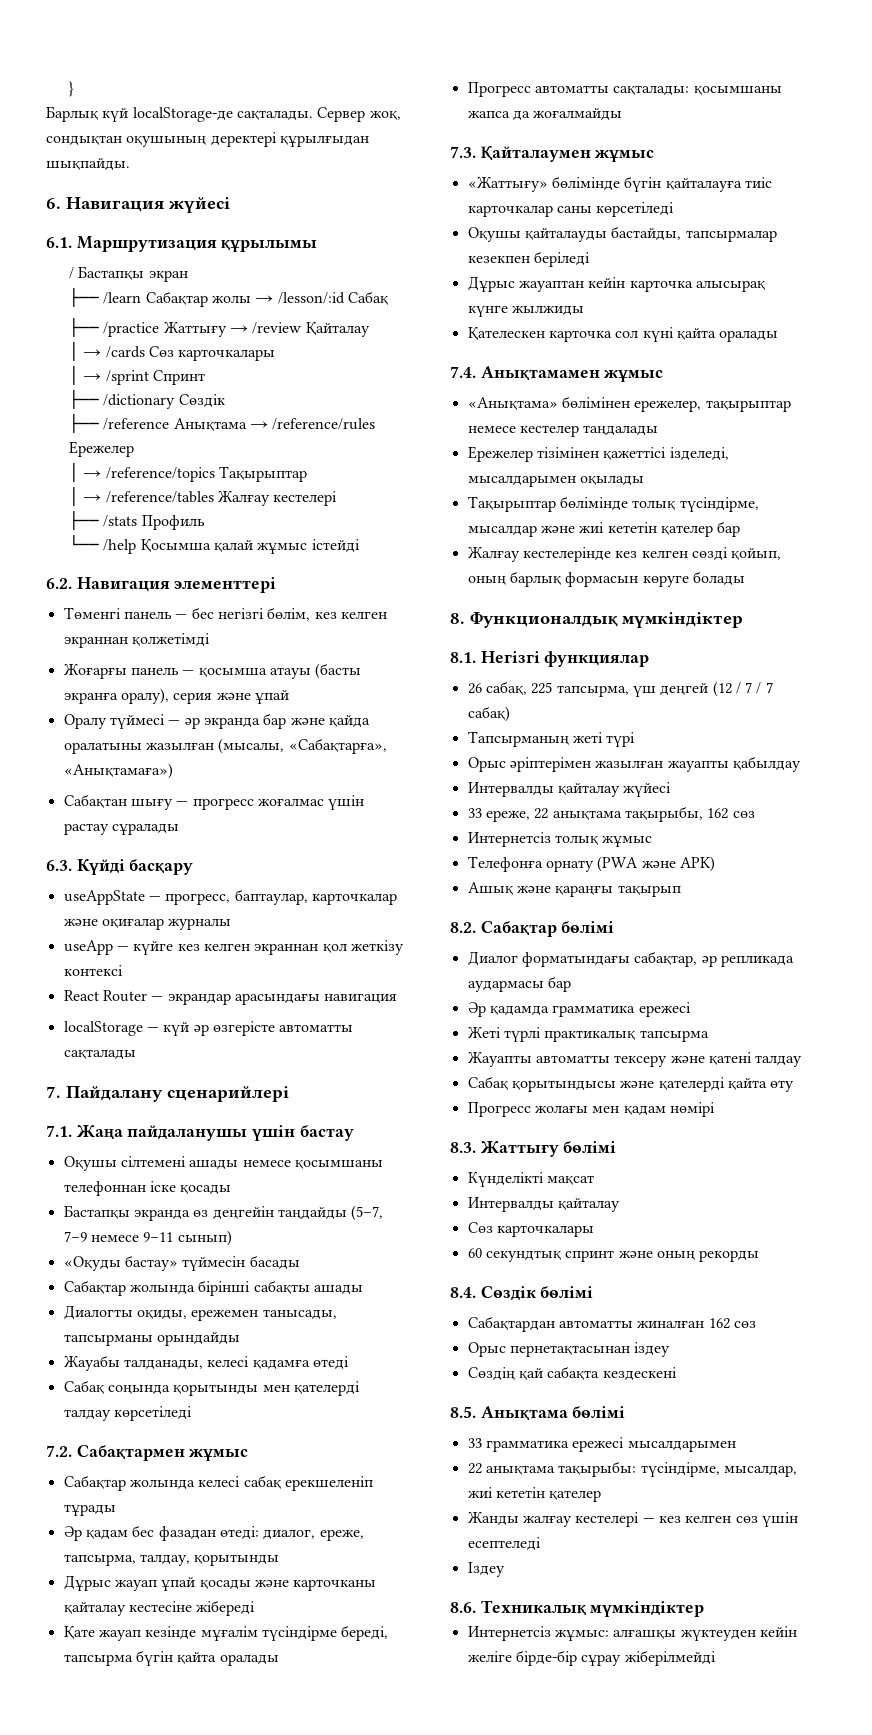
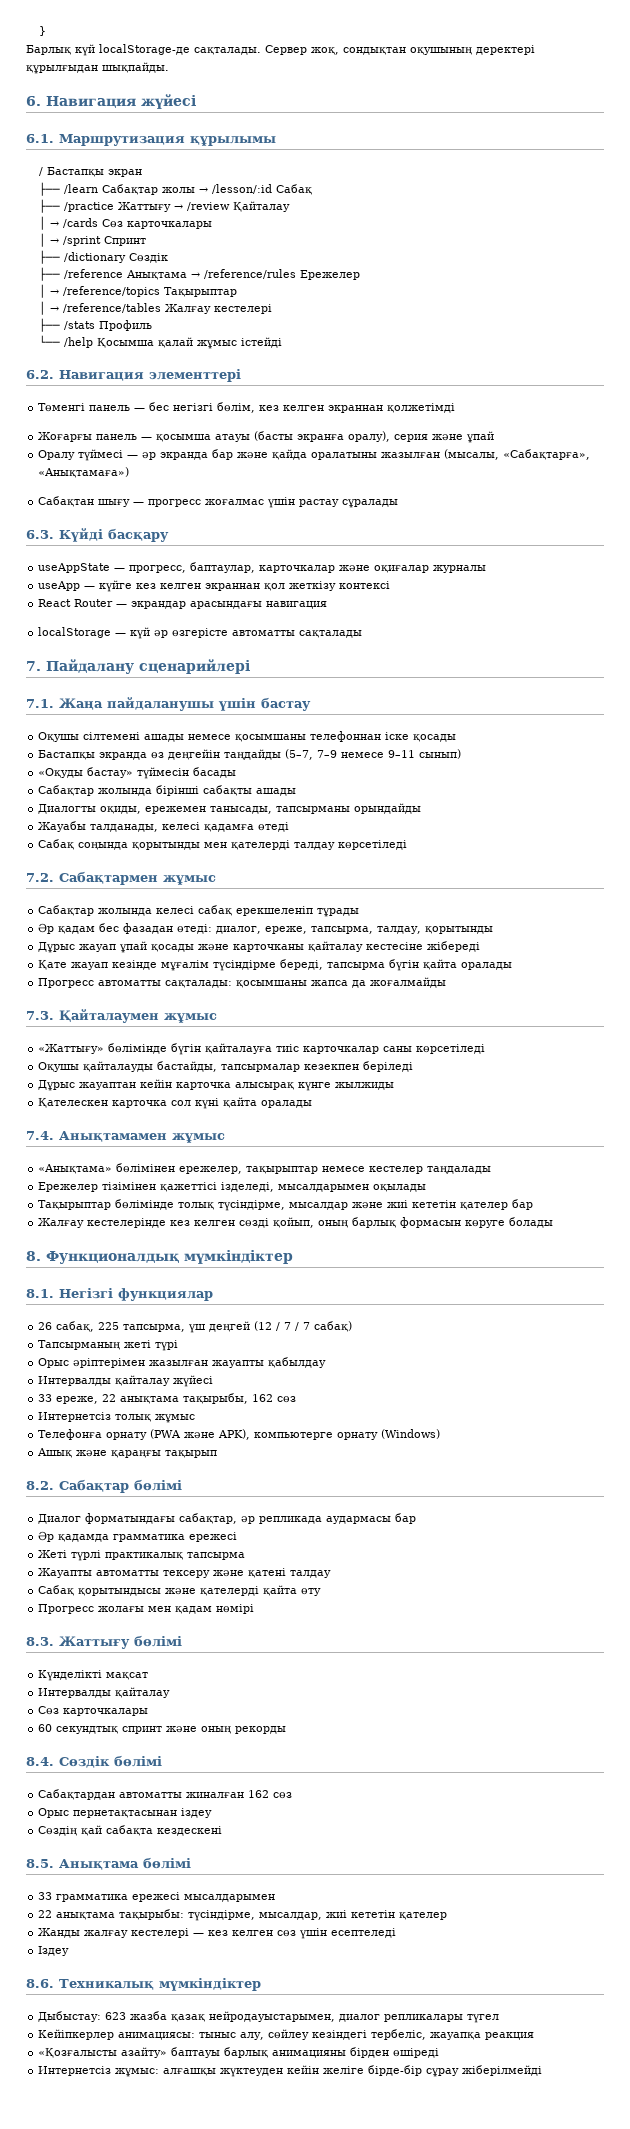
- Телефонға орнату (PWA және APK)
+ Телефонға орнату (PWA және APK), компьютерге орнату (Windows)
+ Дыбыстау: 623 жазба қазақ нейродауыстарымен, диалог репликалары түгел
+ Кейіпкерлер анимациясы: тыныс алу, сөйлеу кезіндегі тербеліс, жауапқа реакция
+ «Қозғалысты азайту» баптауы барлық анимацияны бірден өшіреді

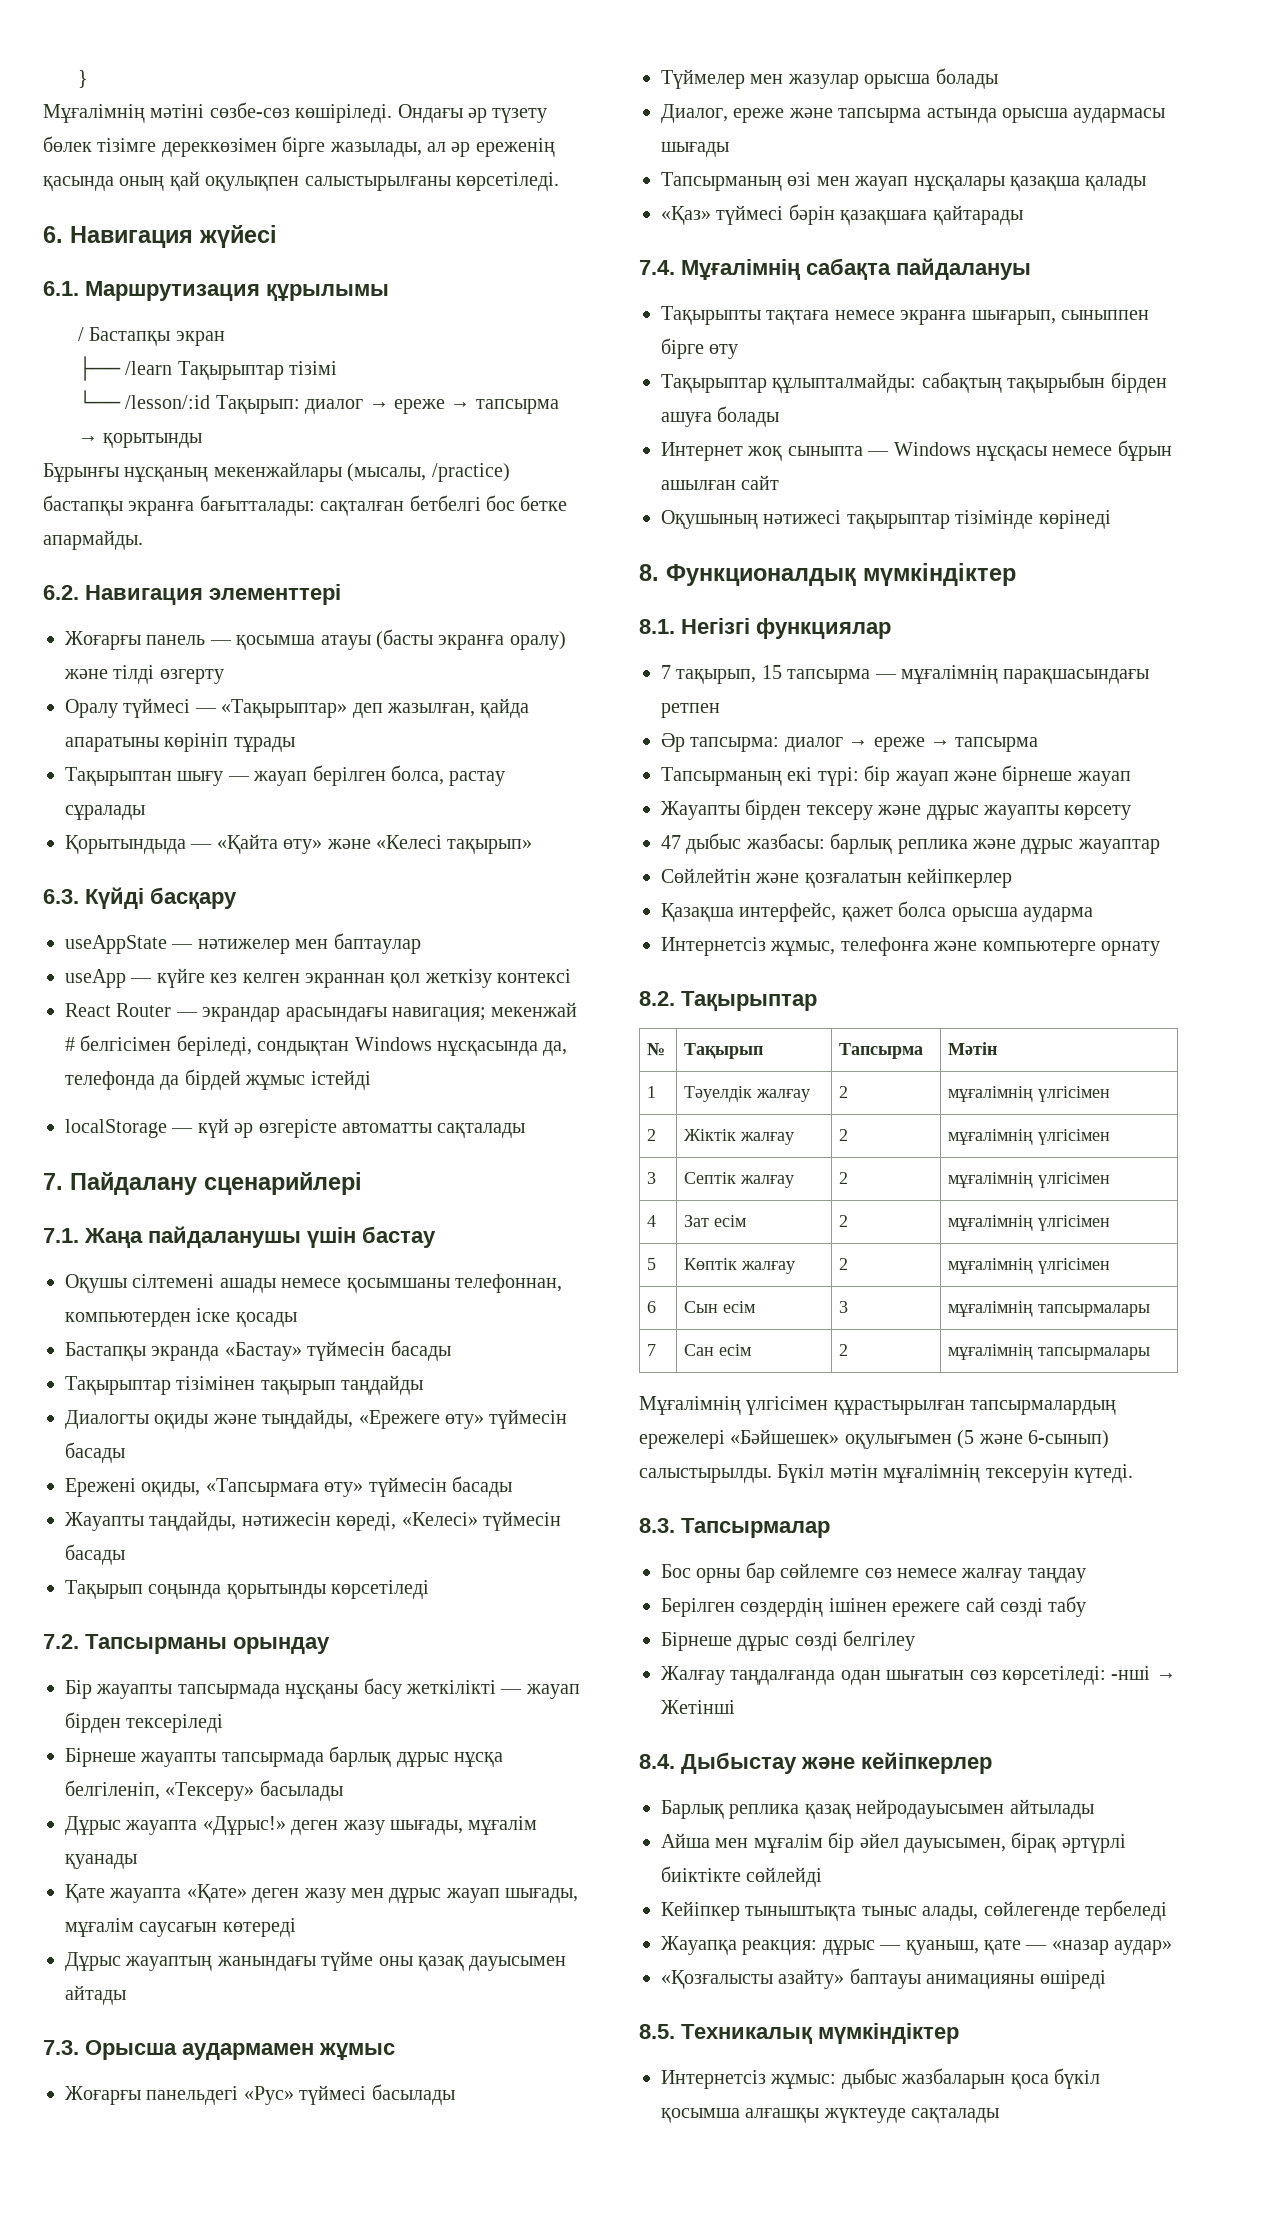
- Барлық күй localStorage-де сақталады. Сервер жоқ, сондықтан оқушының деректері құрылғыдан шықпайды.
+ Мұғалімнің мәтіні сөзбе-сөз көшіріледі. Ондағы әр түзету бөлек тізімге дереккөзімен бірге жазылады, ал әр ереженің қасында оның қай оқулықпен салыстырылғаны көрсетіледі.
- ├── /learn Сабақтар жолы → /lesson/:id Сабақ
- ├── /practice Жаттығу → /review Қайталау
- │ → /cards Сөз карточкалары
- │ → /sprint Спринт
- ├── /dictionary Сөздік
- ├── /reference Анықтама → /reference/rules Ережелер
- │ → /reference/topics Тақырыптар
- │ → /reference/tables Жалғау кестелері
- ├── /stats Профиль
- └── /help Қосымша қалай жұмыс істейді
+ ├── /learn Тақырыптар тізімі
+ └── /lesson/:id Тақырып: диалог → ереже → тапсырма → қорытынды
+ Бұрынғы нұсқаның мекенжайлары (мысалы, /practice) бастапқы экранға бағытталады: сақталған бетбелгі бос бетке апармайды.
  6.2. Навигация элементтері
- Төменгі панель — бес негізгі бөлім, кез келген экраннан қолжетімді
- Жоғарғы панель — қосымша атауы (басты экранға оралу), серия және ұпай
+ Жоғарғы панель — қосымша атауы (басты экранға оралу) және тілді өзгерту
- Оралу түймесі — әр экранда бар және қайда оралатыны жазылған (мысалы, «Сабақтарға», «Анықтамаға»)
- Сабақтан шығу — прогресс жоғалмас үшін растау сұралады
+ Оралу түймесі — «Тақырыптар» деп жазылған, қайда апаратыны көрініп тұрады
+ Тақырыптан шығу — жауап берілген болса, растау сұралады
+ Қорытындыда — «Қайта өту» және «Келесі тақырып»
- useAppState — прогресс, баптаулар, карточкалар және оқиғалар журналы
+ useAppState — нәтижелер мен баптаулар
- React Router — экрандар арасындағы навигация
+ React Router — экрандар арасындағы навигация; мекенжай # белгісімен беріледі, сондықтан Windows нұсқасында да, телефонда да бірдей жұмыс істейді
- Оқушы сілтемені ашады немесе қосымшаны телефоннан іске қосады
+ Оқушы сілтемені ашады немесе қосымшаны телефоннан, компьютерден іске қосады
- Бастапқы экранда өз деңгейін таңдайды (5–7, 7–9 немесе 9–11 сынып)
- «Оқуды бастау» түймесін басады
- Сабақтар жолында бірінші сабақты ашады
- Диалогты оқиды, ережемен танысады, тапсырманы орындайды
- Жауабы талданады, келесі қадамға өтеді
- Сабақ соңында қорытынды мен қателерді талдау көрсетіледі
- 7.2. Сабақтармен жұмыс
- Сабақтар жолында келесі сабақ ерекшеленіп тұрады
- Әр қадам бес фазадан өтеді: диалог, ереже, тапсырма, талдау, қорытынды
- Дұрыс жауап ұпай қосады және карточканы қайталау кестесіне жібереді
- Қате жауап кезінде мұғалім түсіндірме береді, тапсырма бүгін қайта оралады
- Прогресс автоматты сақталады: қосымшаны жапса да жоғалмайды
- 7.3. Қайталаумен жұмыс
- «Жаттығу» бөлімінде бүгін қайталауға тиіс карточкалар саны көрсетіледі
- Оқушы қайталауды бастайды, тапсырмалар кезекпен беріледі
- Дұрыс жауаптан кейін карточка алысырақ күнге жылжиды
- Қателескен карточка сол күні қайта оралады
- 7.4. Анықтамамен жұмыс
- «Анықтама» бөлімінен ережелер, тақырыптар немесе кестелер таңдалады
- Ережелер тізімінен қажеттісі ізделеді, мысалдарымен оқылады
- Тақырыптар бөлімінде толық түсіндірме, мысалдар және жиі кететін қателер бар
- Жалғау кестелерінде кез келген сөзді қойып, оның барлық формасын көруге болады
+ Бастапқы экранда «Бастау» түймесін басады
+ Тақырыптар тізімінен тақырып таңдайды
+ Диалогты оқиды және тыңдайды, «Ережеге өту» түймесін басады
+ Ережені оқиды, «Тапсырмаға өту» түймесін басады
+ Жауапты таңдайды, нәтижесін көреді, «Келесі» түймесін басады
+ Тақырып соңында қорытынды көрсетіледі
+ 7.2. Тапсырманы орындау
+ Бір жауапты тапсырмада нұсқаны басу жеткілікті — жауап бірден тексеріледі
+ Бірнеше жауапты тапсырмада барлық дұрыс нұсқа белгіленіп, «Тексеру» басылады
+ Дұрыс жауапта «Дұрыс!» деген жазу шығады, мұғалім қуанады
+ Қате жауапта «Қате» деген жазу мен дұрыс жауап шығады, мұғалім саусағын көтереді
+ Дұрыс жауаптың жанындағы түйме оны қазақ дауысымен айтады
+ 7.3. Орысша аудармамен жұмыс
+ Жоғарғы панельдегі «Рус» түймесі басылады
+ Түймелер мен жазулар орысша болады
+ Диалог, ереже және тапсырма астында орысша аудармасы шығады
+ Тапсырманың өзі мен жауап нұсқалары қазақша қалады
+ «Қаз» түймесі бәрін қазақшаға қайтарады
+ 7.4. Мұғалімнің сабақта пайдалануы
+ Тақырыпты тақтаға немесе экранға шығарып, сыныппен бірге өту
+ Тақырыптар құлыпталмайды: сабақтың тақырыбын бірден ашуға болады
+ Интернет жоқ сыныпта — Windows нұсқасы немесе бұрын ашылған сайт
+ Оқушының нәтижесі тақырыптар тізімінде көрінеді
- 26 сабақ, 225 тапсырма, үш деңгей (12 / 7 / 7 сабақ)
- Тапсырманың жеті түрі
- Орыс әріптерімен жазылған жауапты қабылдау
- Интервалды қайталау жүйесі
- 33 ереже, 22 анықтама тақырыбы, 162 сөз
- Интернетсіз толық жұмыс
- Телефонға орнату (PWA және APK), компьютерге орнату (Windows)
- Ашық және қараңғы тақырып
- 8.2. Сабақтар бөлімі
- Диалог форматындағы сабақтар, әр репликада аудармасы бар
- Әр қадамда грамматика ережесі
- Жеті түрлі практикалық тапсырма
- Жауапты автоматты тексеру және қатені талдау
- Сабақ қорытындысы және қателерді қайта өту
- Прогресс жолағы мен қадам нөмірі
- 8.3. Жаттығу бөлімі
- Күнделікті мақсат
- Интервалды қайталау
- Сөз карточкалары
- 60 секундтық спринт және оның рекорды
- 8.4. Сөздік бөлімі
- Сабақтардан автоматты жиналған 162 сөз
- Орыс пернетақтасынан іздеу
- Сөздің қай сабақта кездескені
- 8.5. Анықтама бөлімі
- 33 грамматика ережесі мысалдарымен
- 22 анықтама тақырыбы: түсіндірме, мысалдар, жиі кететін қателер
- Жанды жалғау кестелері — кез келген сөз үшін есептеледі
- Іздеу
- 8.6. Техникалық мүмкіндіктер
- Дыбыстау: 623 жазба қазақ нейродауыстарымен, диалог репликалары түгел
- Кейіпкерлер анимациясы: тыныс алу, сөйлеу кезіндегі тербеліс, жауапқа реакция
- «Қозғалысты азайту» баптауы барлық анимацияны бірден өшіреді
- Интернетсіз жұмыс: алғашқы жүктеуден кейін желіге бірде-бір сұрау жіберілмейді
+ 7 тақырып, 15 тапсырма — мұғалімнің парақшасындағы ретпен
+ Әр тапсырма: диалог → ереже → тапсырма
+ Тапсырманың екі түрі: бір жауап және бірнеше жауап
+ Жауапты бірден тексеру және дұрыс жауапты көрсету
+ 47 дыбыс жазбасы: барлық реплика және дұрыс жауаптар
+ Сөйлейтін және қозғалатын кейіпкерлер
+ Қазақша интерфейс, қажет болса орысша аударма
+ Интернетсіз жұмыс, телефонға және компьютерге орнату
+ 8.2. Тақырыптар
+ № | Тақырып | Тапсырма | Мәтін
+ 1 | Тәуелдік жалғау | 2 | мұғалімнің үлгісімен
+ 2 | Жіктік жалғау | 2 | мұғалімнің үлгісімен
+ 3 | Септік жалғау | 2 | мұғалімнің үлгісімен
+ 4 | Зат есім | 2 | мұғалімнің үлгісімен
+ 5 | Көптік жалғау | 2 | мұғалімнің үлгісімен
+ 6 | Сын есім | 3 | мұғалімнің тапсырмалары
+ 7 | Сан есім | 2 | мұғалімнің тапсырмалары
+ Мұғалімнің үлгісімен құрастырылған тапсырмалардың ережелері «Бәйшешек» оқулығымен (5 және 6-сынып) салыстырылды. Бүкіл мәтін мұғалімнің тексеруін күтеді.
+ 8.3. Тапсырмалар
+ Бос орны бар сөйлемге сөз немесе жалғау таңдау
+ Берілген сөздердің ішінен ережеге сай сөзді табу
+ Бірнеше дұрыс сөзді белгілеу
+ Жалғау таңдалғанда одан шығатын сөз көрсетіледі: -нші → Жетінші
+ 8.4. Дыбыстау және кейіпкерлер
+ Барлық реплика қазақ нейродауысымен айтылады
+ Айша мен мұғалім бір әйел дауысымен, бірақ әртүрлі биіктікте сөйлейді
+ Кейіпкер тыныштықта тыныс алады, сөйлегенде тербеледі
+ Жауапқа реакция: дұрыс — қуаныш, қате — «назар аудар»
+ «Қозғалысты азайту» баптауы анимацияны өшіреді
+ 8.5. Техникалық мүмкіндіктер
+ Интернетсіз жұмыс: дыбыс жазбаларын қоса бүкіл қосымша алғашқы жүктеуде сақталады

